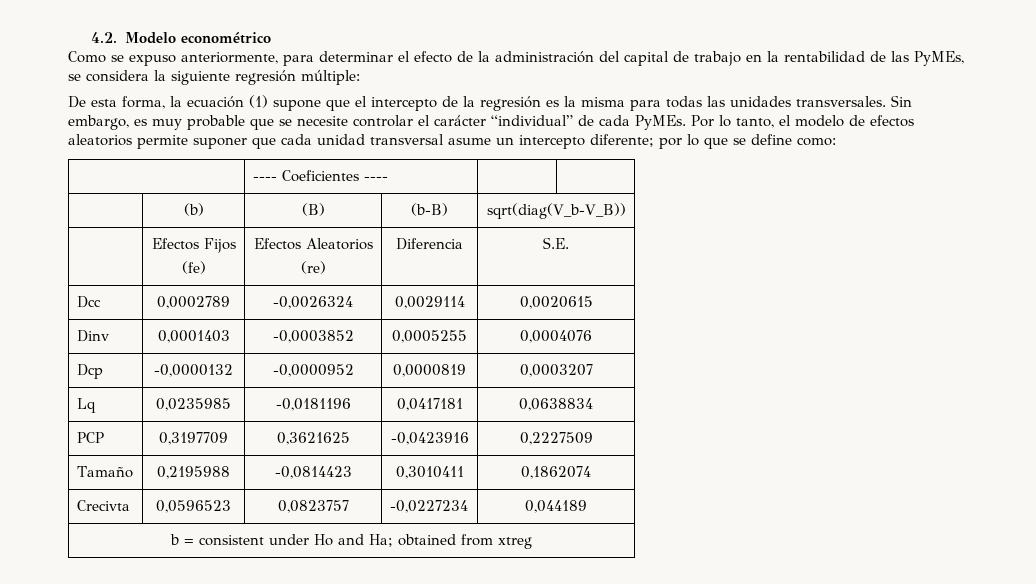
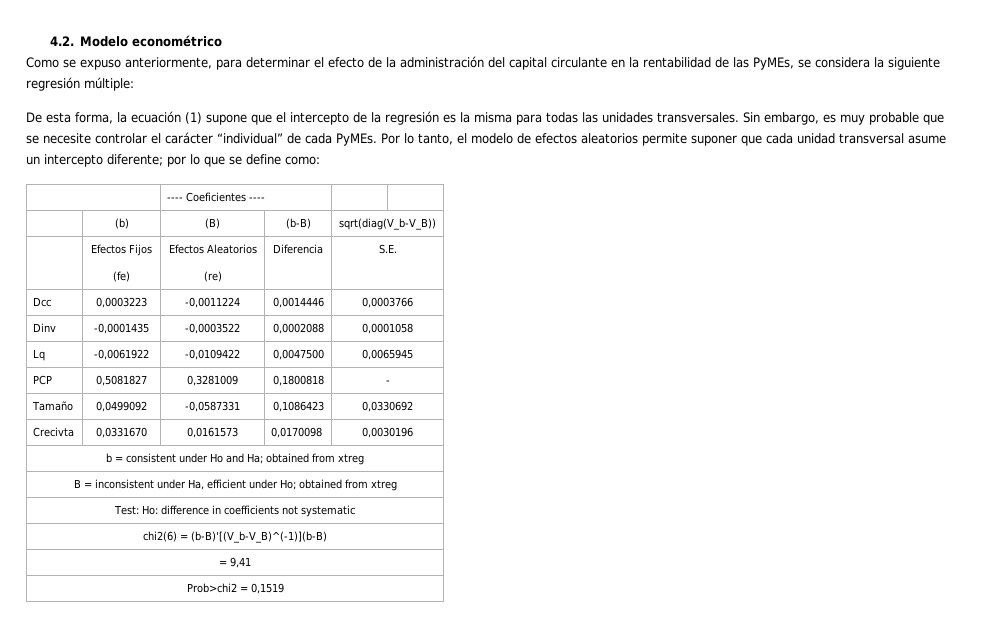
- Como se expuso anteriormente, para determinar el efecto de la administración del capital de trabajo en la rentabilidad de las PyMEs, se considera la siguiente regresión múltiple:
+ Como se expuso anteriormente, para determinar el efecto de la administración del capital circulante en la rentabilidad de las PyMEs, se considera la siguiente regresión múltiple:
- Dcc | 0,0002789 | -0,0026324 | 0,0029114 | 0,0020615
- Dinv | 0,0001403 | -0,0003852 | 0,0005255 | 0,0004076
- Dcp | -0,0000132 | -0,0000952 | 0,0000819 | 0,0003207
- Lq | 0,0235985 | -0,0181196 | 0,0417181 | 0,0638834
- PCP | 0,3197709 | 0,3621625 | -0,0423916 | 0,2227509
- Tamaño | 0,2195988 | -0,0814423 | 0,3010411 | 0,1862074
- Crecivta | 0,0596523 | 0,0823757 | -0,0227234 | 0,044189
+ Dcc | 0,0003223 | -0,0011224 | 0,0014446 | 0,0003766
+ Dinv | -0,0001435 | -0,0003522 | 0,0002088 | 0,0001058
+ Lq | -0,0061922 | -0,0109422 | 0,0047500 | 0,0065945
+ PCP | 0,5081827 | 0,3281009 | 0,1800818 | -
+ Tamaño | 0,0499092 | -0,0587331 | 0,1086423 | 0,0330692
+ Crecivta | 0,0331670 | 0,0161573 | 0,0170098 | 0,0030196
+ B = inconsistent under Ha, efficient under Ho; obtained from xtreg
+ Test: Ho: difference in coefficients not systematic
+ chi2(6) = (b-B)'[(V_b-V_B)^(-1)](b-B)
+ = 9,41
+ Prob>chi2 = 0,1519

